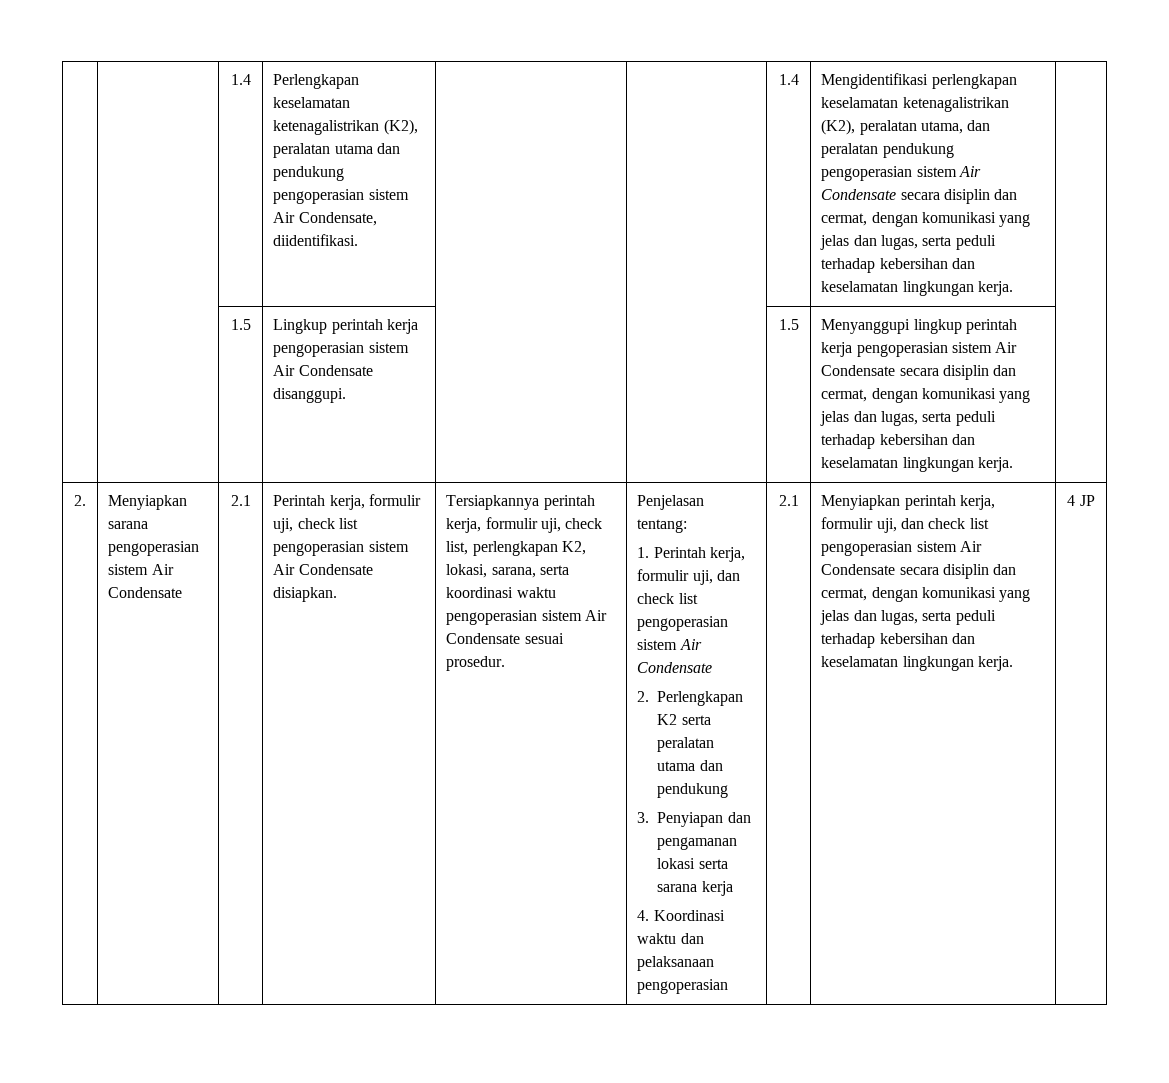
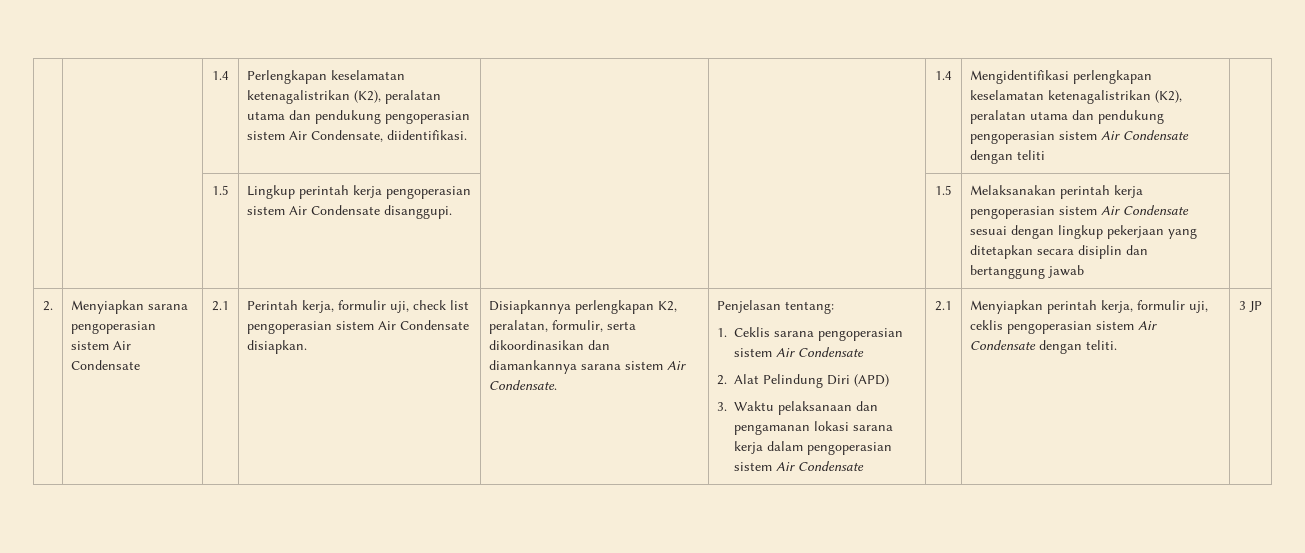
- Mengidentifikasi perlengkapan keselamatan ketenagalistrikan (K2), peralatan utama, dan peralatan pendukung pengoperasian sistem Air Condensate secara disiplin dan cermat, dengan komunikasi yang jelas dan lugas, serta peduli terhadap kebersihan dan keselamatan lingkungan kerja.
+ Mengidentifikasi perlengkapan keselamatan ketenagalistrikan (K2), peralatan utama dan pendukung pengoperasian sistem Air Condensate dengan teliti
- | | 1.5 | Lingkup perintah kerja pengoperasian sistem Air Condensate disanggupi. | | | 1.5 | Menyanggupi lingkup perintah kerja pengoperasian sistem Air Condensate secara disiplin dan cermat, dengan komunikasi yang jelas dan lugas, serta peduli terhadap kebersihan dan keselamatan lingkungan kerja. |
+ | | 1.5 | Lingkup perintah kerja pengoperasian sistem Air Condensate disanggupi. | | | 1.5 | Melaksanakan perintah kerja pengoperasian sistem Air Condensate sesuai dengan lingkup pekerjaan yang ditetapkan secara disiplin dan bertanggung jawab |
- Tersiapkannya perintah kerja, formulir uji, check list, perlengkapan K2, lokasi, sarana, serta koordinasi waktu pengoperasian sistem Air Condensate sesuai prosedur. | Penjelasan tentang:
- 1. Perintah kerja, formulir uji, dan check list pengoperasian sistem Air Condensate
+ Disiapkannya perlengkapan K2, peralatan, formulir, serta dikoordinasikan dan diamankannya sarana sistem Air Condensate. | Penjelasan tentang:
+ 1. Ceklis sarana pengoperasian sistem Air Condensate
- 2. Perlengkapan K2 serta peralatan utama dan pendukung
+ 2. Alat Pelindung Diri (APD)
- 3. Penyiapan dan pengamanan lokasi serta sarana kerja
- 4. Koordinasi waktu dan pelaksanaan pengoperasian
+ 3. Waktu pelaksanaan dan pengamanan lokasi sarana kerja dalam pengoperasian sistem Air Condensate
- Menyiapkan perintah kerja, formulir uji, dan check list pengoperasian sistem Air Condensate secara disiplin dan cermat, dengan komunikasi yang jelas dan lugas, serta peduli terhadap kebersihan dan keselamatan lingkungan kerja. | 4 JP
+ Menyiapkan perintah kerja, formulir uji, ceklis pengoperasian sistem Air Condensate dengan teliti. | 3 JP

